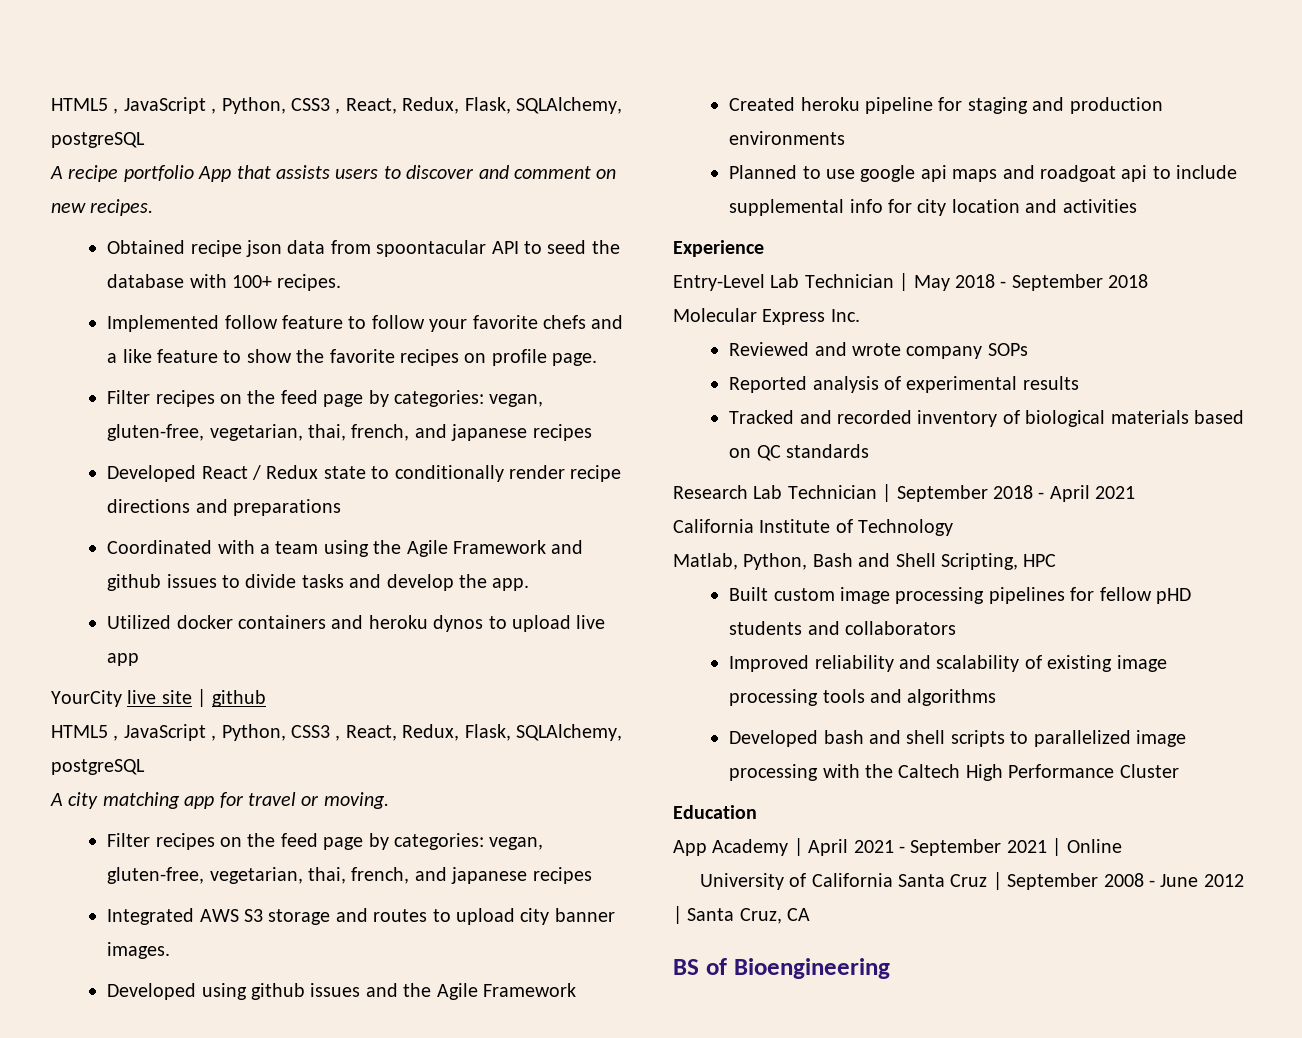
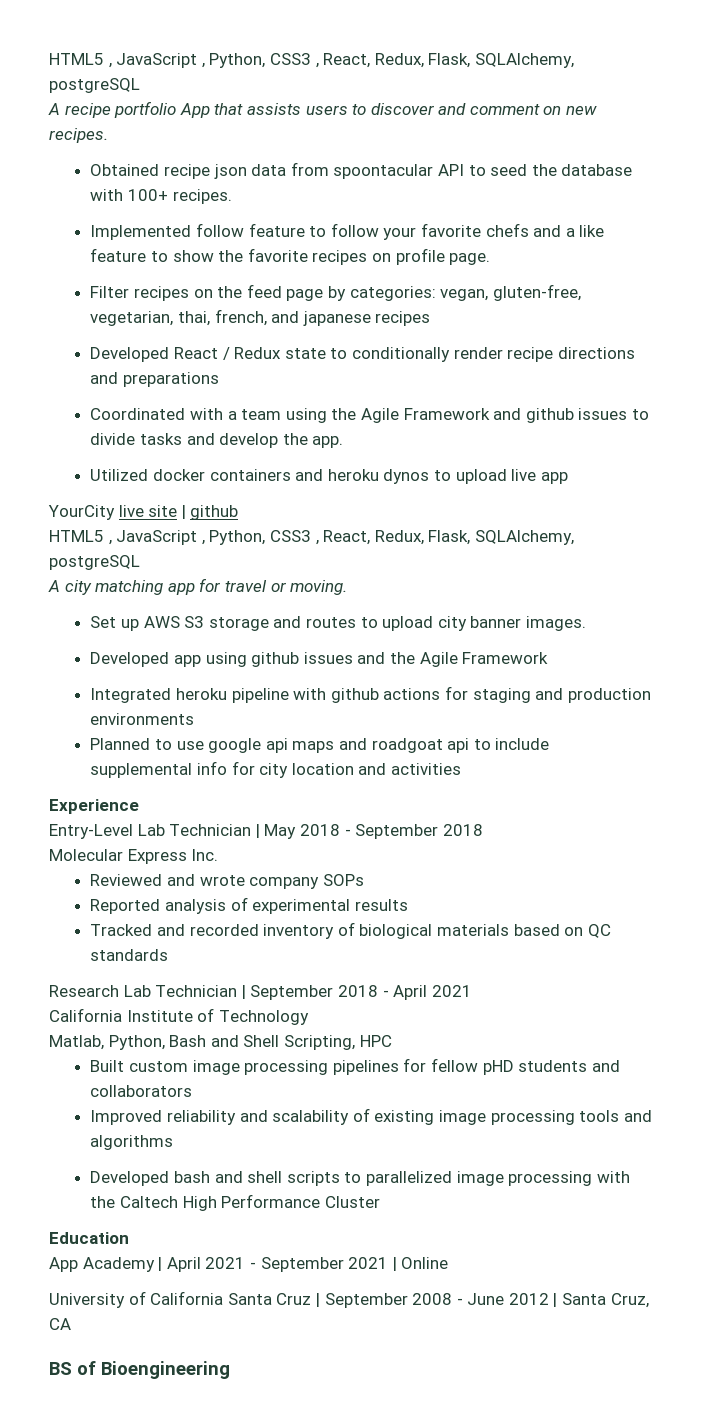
  A city matching app for travel or moving.
- Filter recipes on the feed page by categories: vegan, gluten-free, vegetarian, thai, french, and japanese recipes
- Integrated AWS S3 storage and routes to upload city banner images.
+ Set up AWS S3 storage and routes to upload city banner images.
- Developed using github issues and the Agile Framework
+ Developed app using github issues and the Agile Framework
- Created heroku pipeline for staging and production environments
+ Integrated heroku pipeline with github actions for staging and production environments

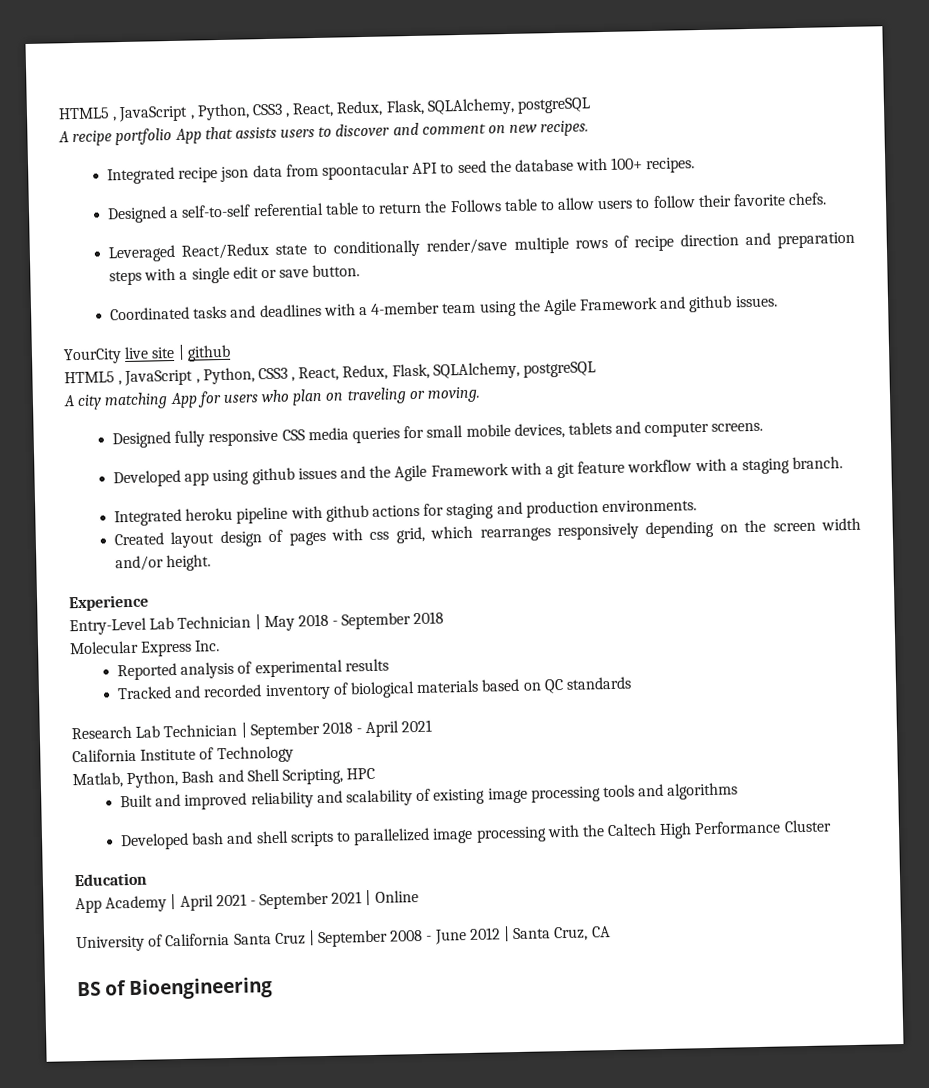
- Obtained recipe json data from spoontacular API to seed the database with 100+ recipes.
+ Integrated recipe json data from spoontacular API to seed the database with 100+ recipes.
- Implemented follow feature to follow your favorite chefs and a like feature to show the favorite recipes on profile page.
- Filter recipes on the feed page by categories: vegan, gluten-free, vegetarian, thai, french, and japanese recipes
- Developed React / Redux state to conditionally render recipe directions and preparations
- Coordinated with a team using the Agile Framework and github issues to divide tasks and develop the app.
- Utilized docker containers and heroku dynos to upload live app
+ Designed a self-to-self referential table to return the Follows table to allow users to follow their favorite chefs.
+ Leveraged React/Redux state to conditionally render/save multiple rows of recipe direction and preparation steps with a single edit or save button.
+ Coordinated tasks and deadlines with a 4-member team using the Agile Framework and github issues.
- A city matching app for travel or moving.
- Set up AWS S3 storage and routes to upload city banner images.
+ A city matching App for users who plan on traveling or moving.
+ Designed fully responsive CSS media queries for small mobile devices, tablets and computer screens.
- Developed app using github issues and the Agile Framework
+ Developed app using github issues and the Agile Framework with a git feature workflow with a staging branch.
- Integrated heroku pipeline with github actions for staging and production environments
- Planned to use google api maps and roadgoat api to include supplemental info for city location and activities
+ Integrated heroku pipeline with github actions for staging and production environments.
+ Created layout design of pages with css grid, which rearranges responsively depending on the screen width and/or height.
- Reviewed and wrote company SOPs
- Built custom image processing pipelines for fellow pHD students and collaborators
- Improved reliability and scalability of existing image processing tools and algorithms
+ Built and improved reliability and scalability of existing image processing tools and algorithms

